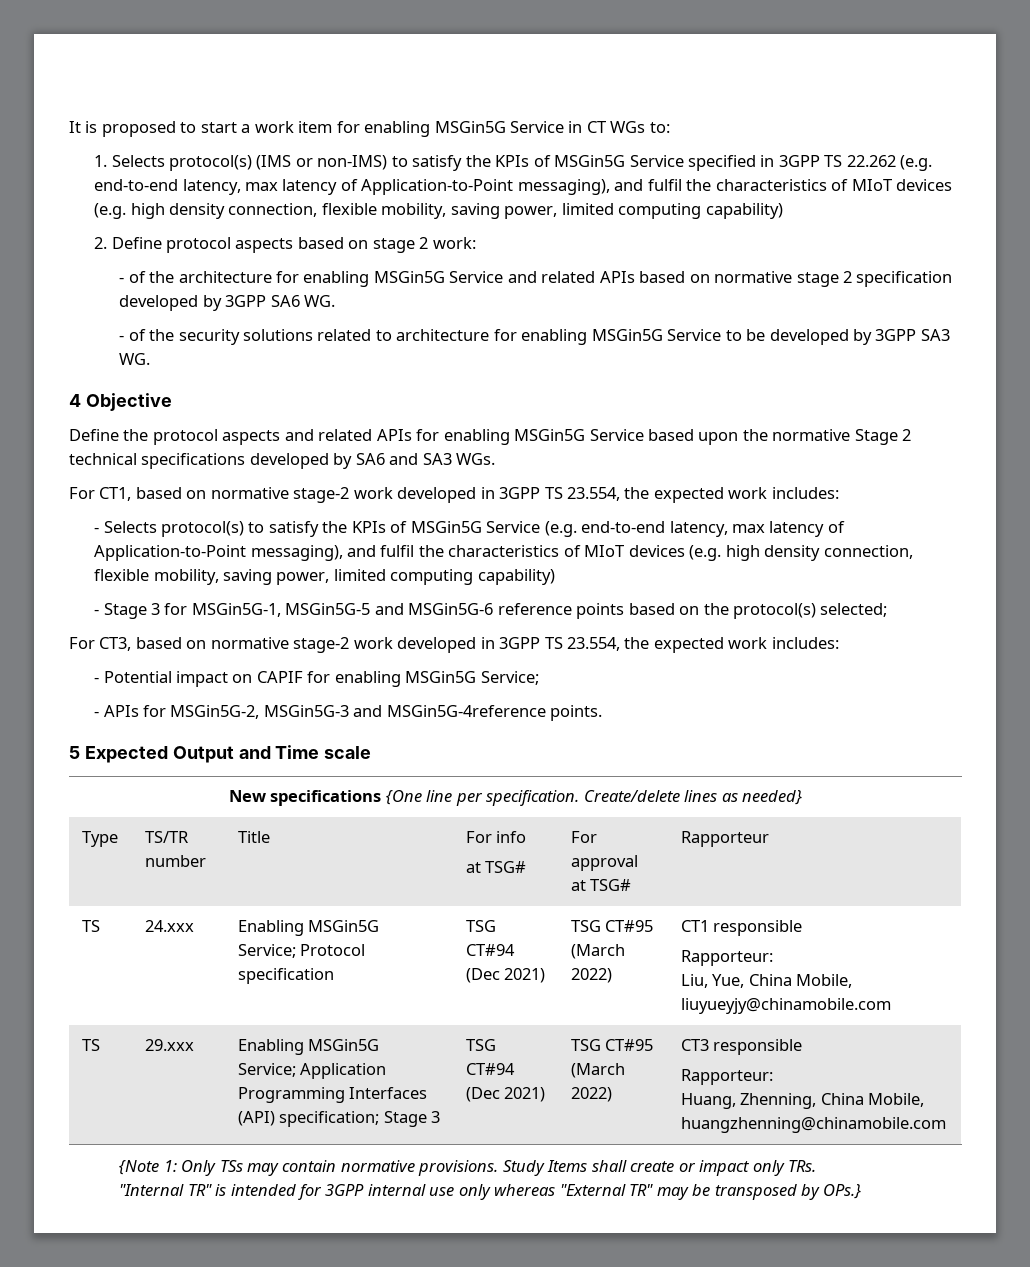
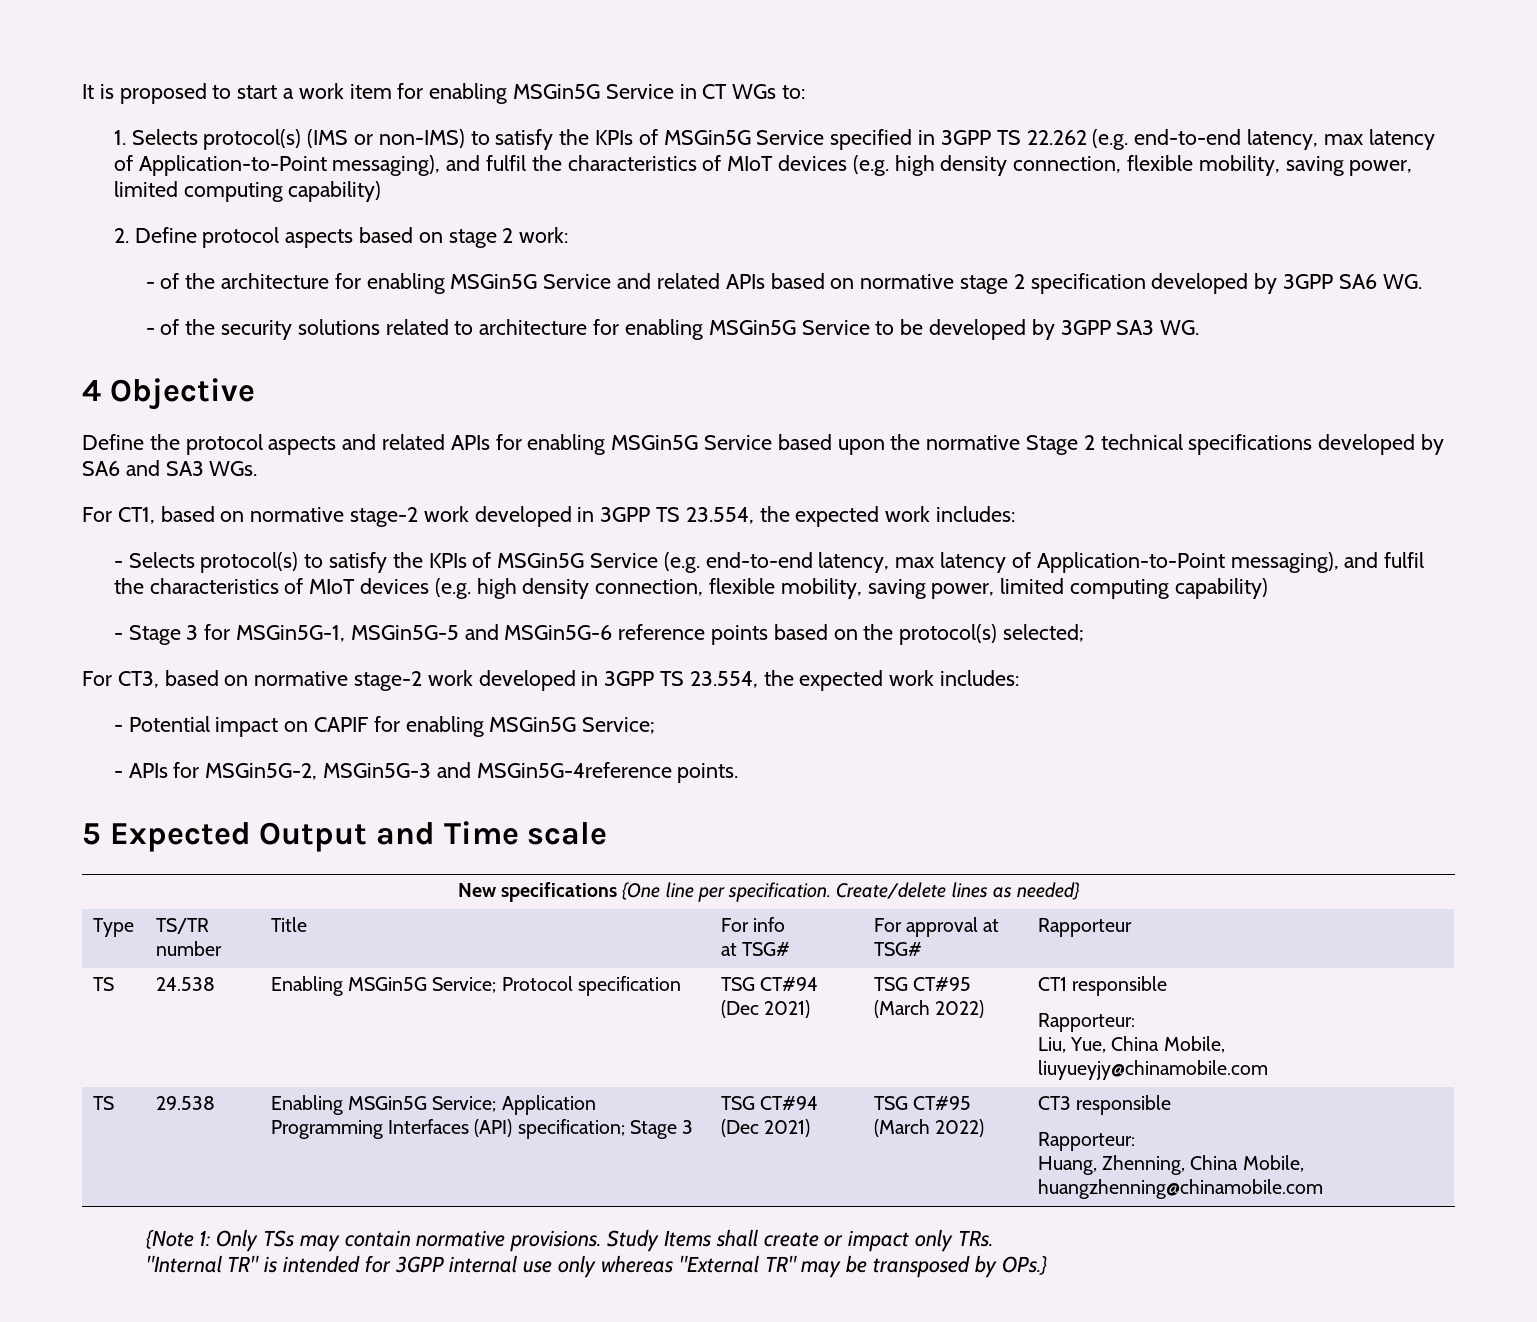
- TS | 24.xxx | Enabling MSGin5G Service; Protocol specification | TSG CT#94 (Dec 2021) | TSG CT#95 (March 2022) | CT1 responsible
+ TS | 24.538 | Enabling MSGin5G Service; Protocol specification | TSG CT#94 (Dec 2021) | TSG CT#95 (March 2022) | CT1 responsible
- TS | 29.xxx | Enabling MSGin5G Service; Application Programming Interfaces (API) specification; Stage 3 | TSG CT#94 (Dec 2021) | TSG CT#95 (March 2022) | CT3 responsible
+ TS | 29.538 | Enabling MSGin5G Service; Application Programming Interfaces (API) specification; Stage 3 | TSG CT#94 (Dec 2021) | TSG CT#95 (March 2022) | CT3 responsible

